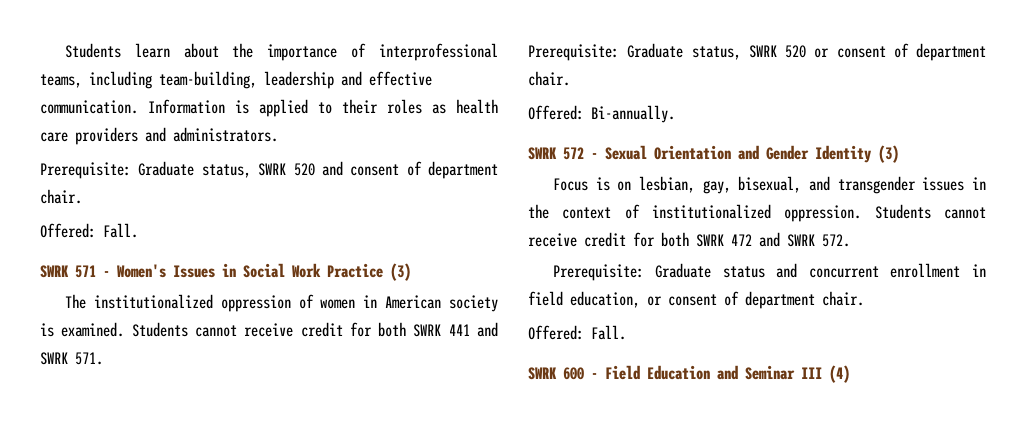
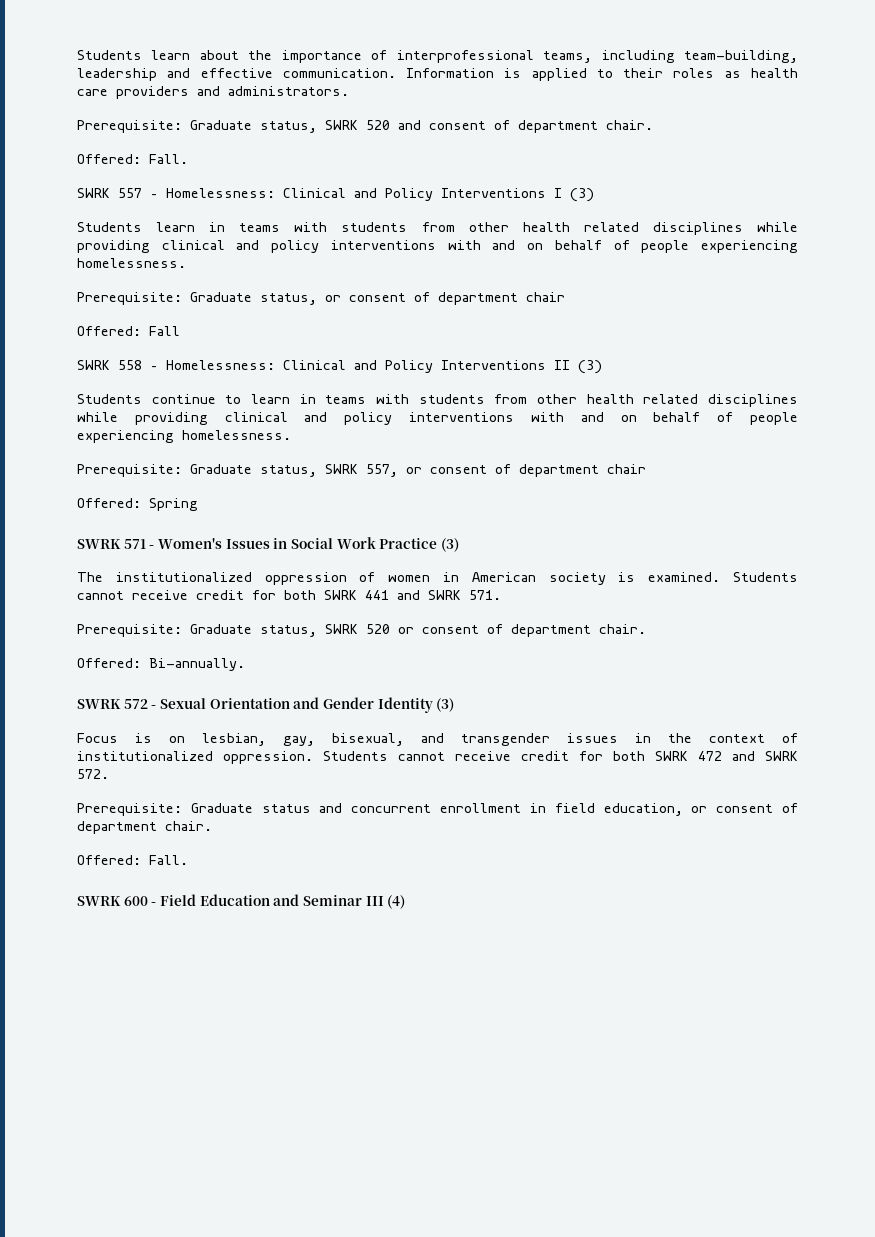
+ SWRK 557 – Homelessness: Clinical and Policy Interventions I (3)
+ Students learn in teams with students from other health related disciplines while providing clinical and policy interventions with and on behalf of people experiencing homelessness.
+ Prerequisite: Graduate status, or consent of department chair
+ Offered: Fall
+ SWRK 558 – Homelessness: Clinical and Policy Interventions II (3)
+ Students continue to learn in teams with students from other health related disciplines while providing clinical and policy interventions with and on behalf of people experiencing homelessness.
+ Prerequisite: Graduate status, SWRK 557, or consent of department chair
+ Offered: Spring

